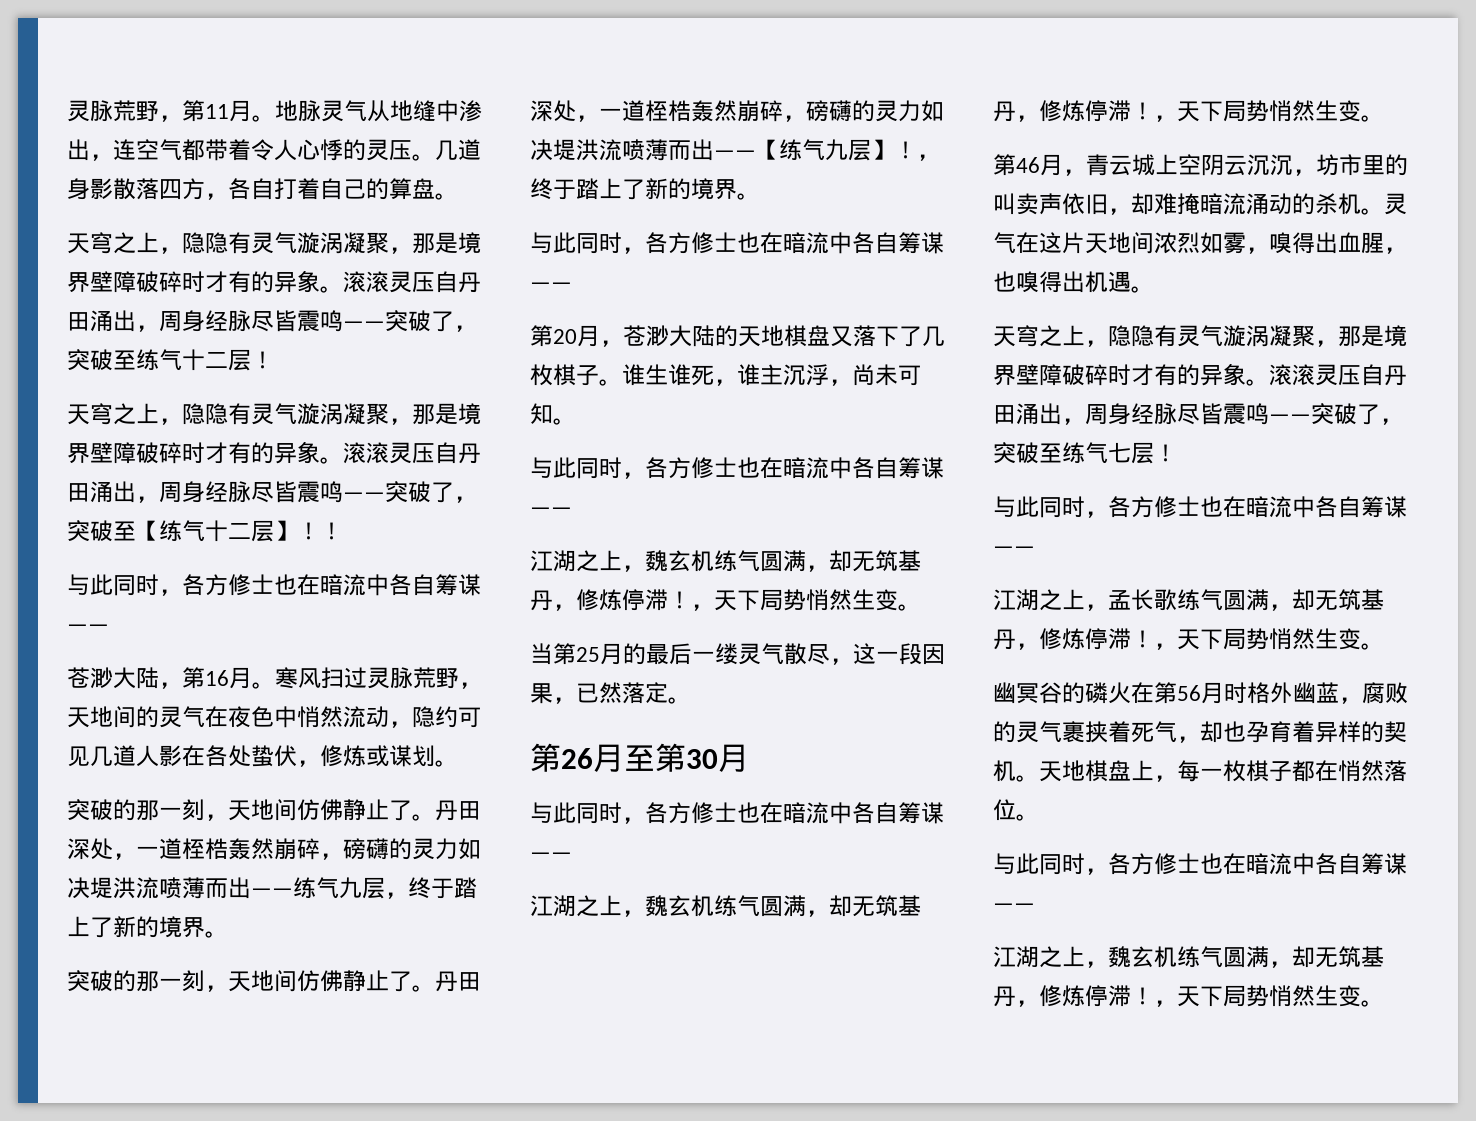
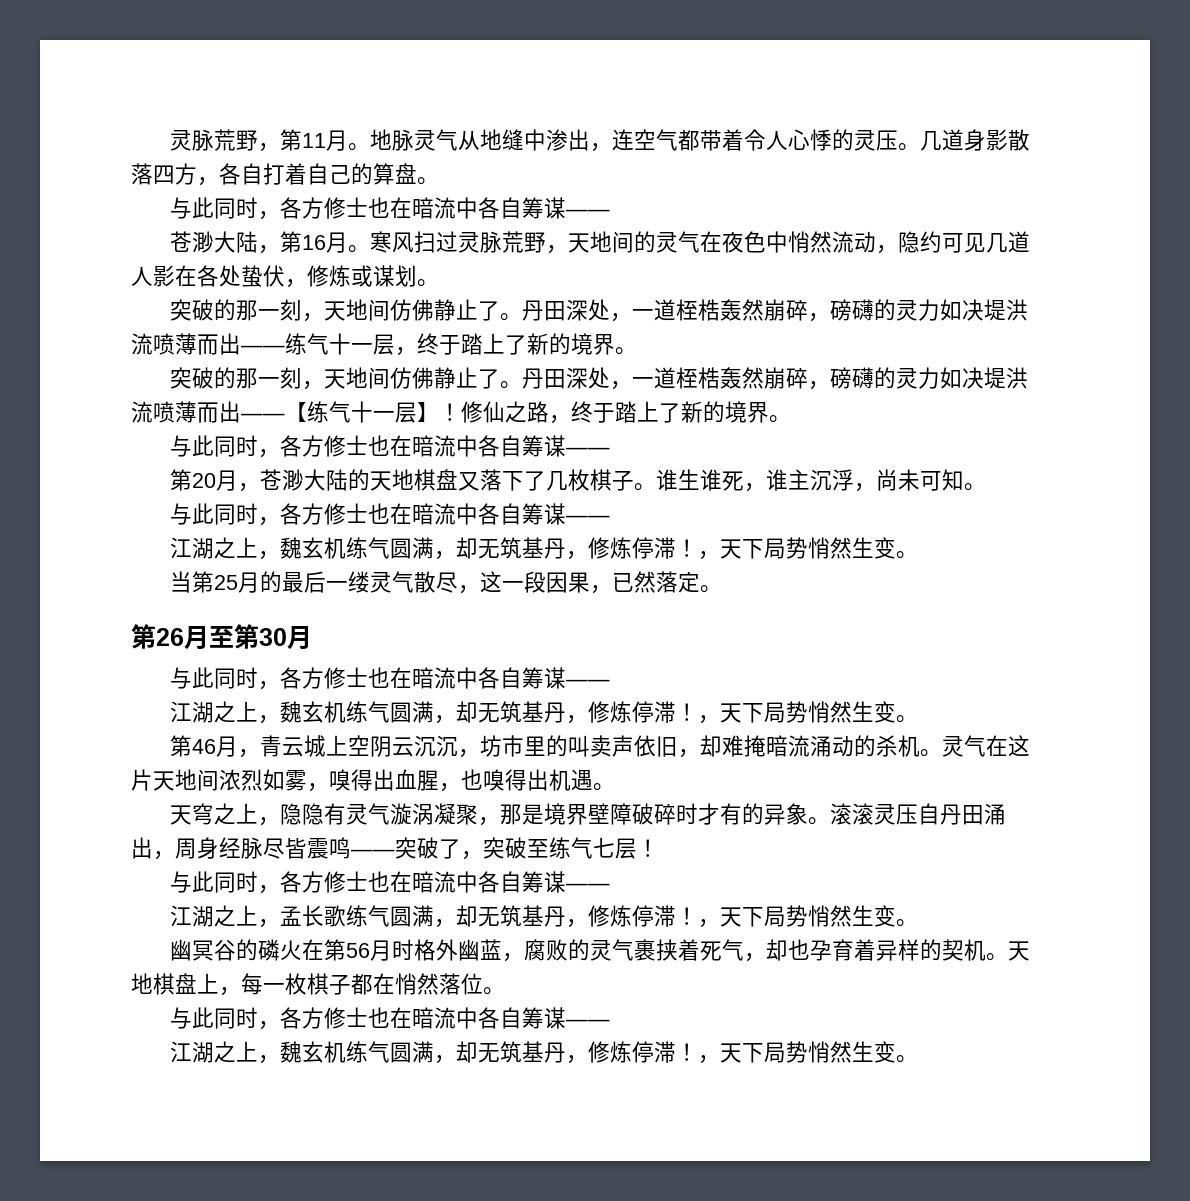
- 天穹之上，隐隐有灵气漩涡凝聚，那是境界壁障破碎时才有的异象。滚滚灵压自丹田涌出，周身经脉尽皆震鸣——突破了，突破至练气十二层！
- 天穹之上，隐隐有灵气漩涡凝聚，那是境界壁障破碎时才有的异象。滚滚灵压自丹田涌出，周身经脉尽皆震鸣——突破了，突破至【练气十二层】！！
- 丹田深处，一道桎梏轰然崩碎，磅礴的灵力如决堤洪流喷薄而出——练气九层，终于踏上了新的境界。
+ 丹田深处，一道桎梏轰然崩碎，磅礴的灵力如决堤洪流喷薄而出——练气十一层，终于踏上了新的境界。
- 丹田深处，一道桎梏轰然崩碎，磅礴的灵力如决堤洪流喷薄而出——【练气九层】！，终于踏上了新的境界。
+ 丹田深处，一道桎梏轰然崩碎，磅礴的灵力如决堤洪流喷薄而出——【练气十一层】！修仙之路，终于踏上了新的境界。

